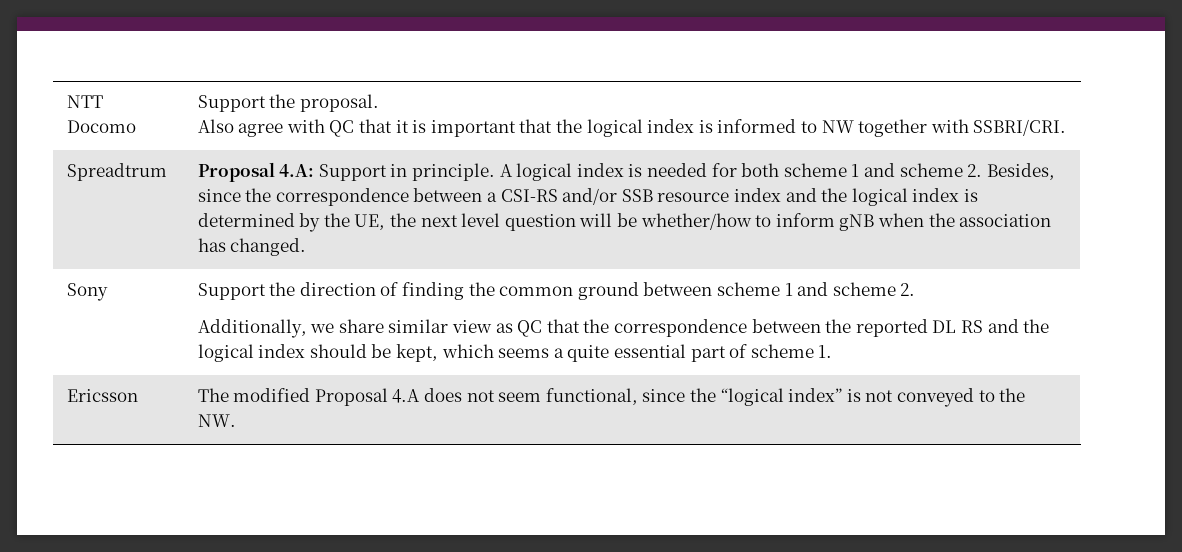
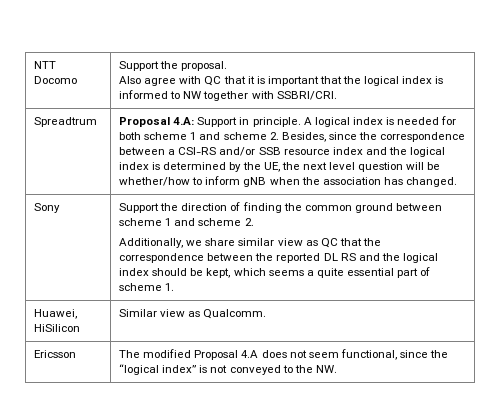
+ Huawei, HiSilicon | Similar view as Qualcomm.

